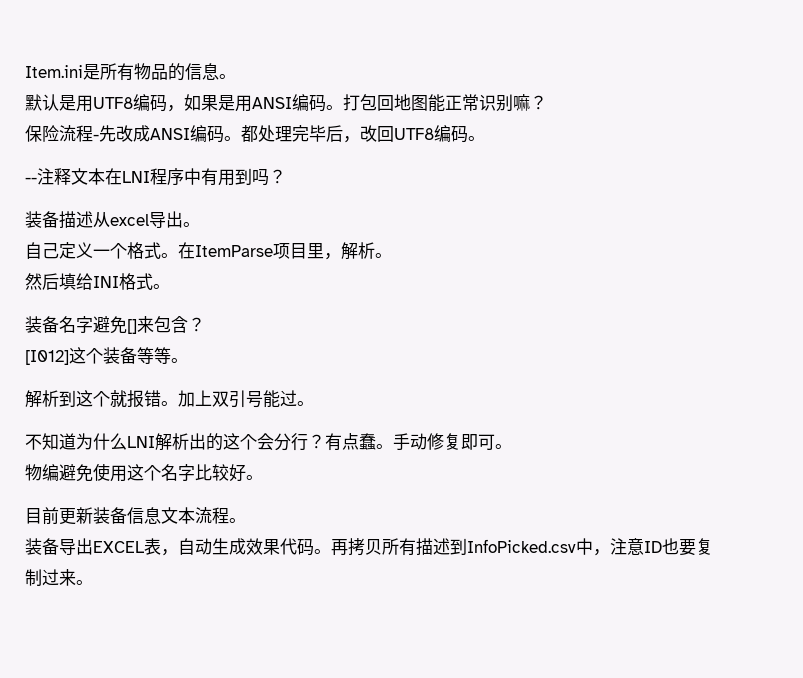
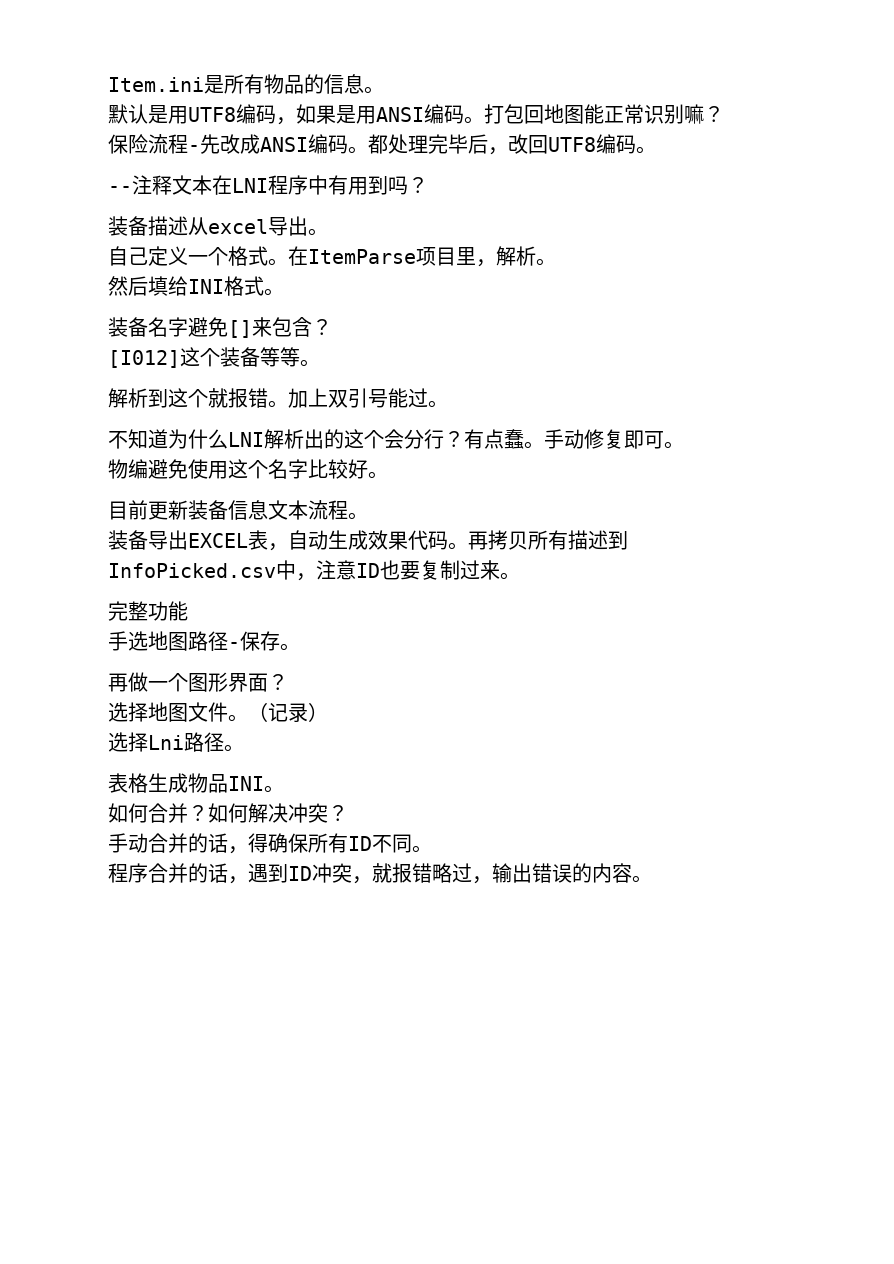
+ 完整功能
+ 手选地图路径-保存。
+ 再做一个图形界面？
+ 选择地图文件。（记录）
+ 选择Lni路径。
+ 表格生成物品INI。
+ 如何合并？如何解决冲突？
+ 手动合并的话，得确保所有ID不同。
+ 程序合并的话，遇到ID冲突，就报错略过，输出错误的内容。

